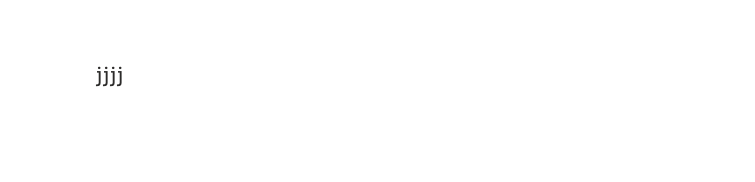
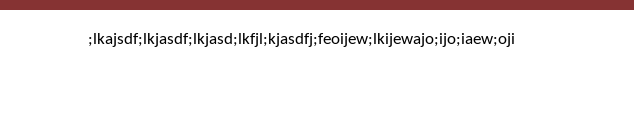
- jjjj
+ ;lkajsdf;lkjasdf;lkjasd;lkfjl;kjasdfj;feoijew;lkijewajo;ijo;iaew;oji

